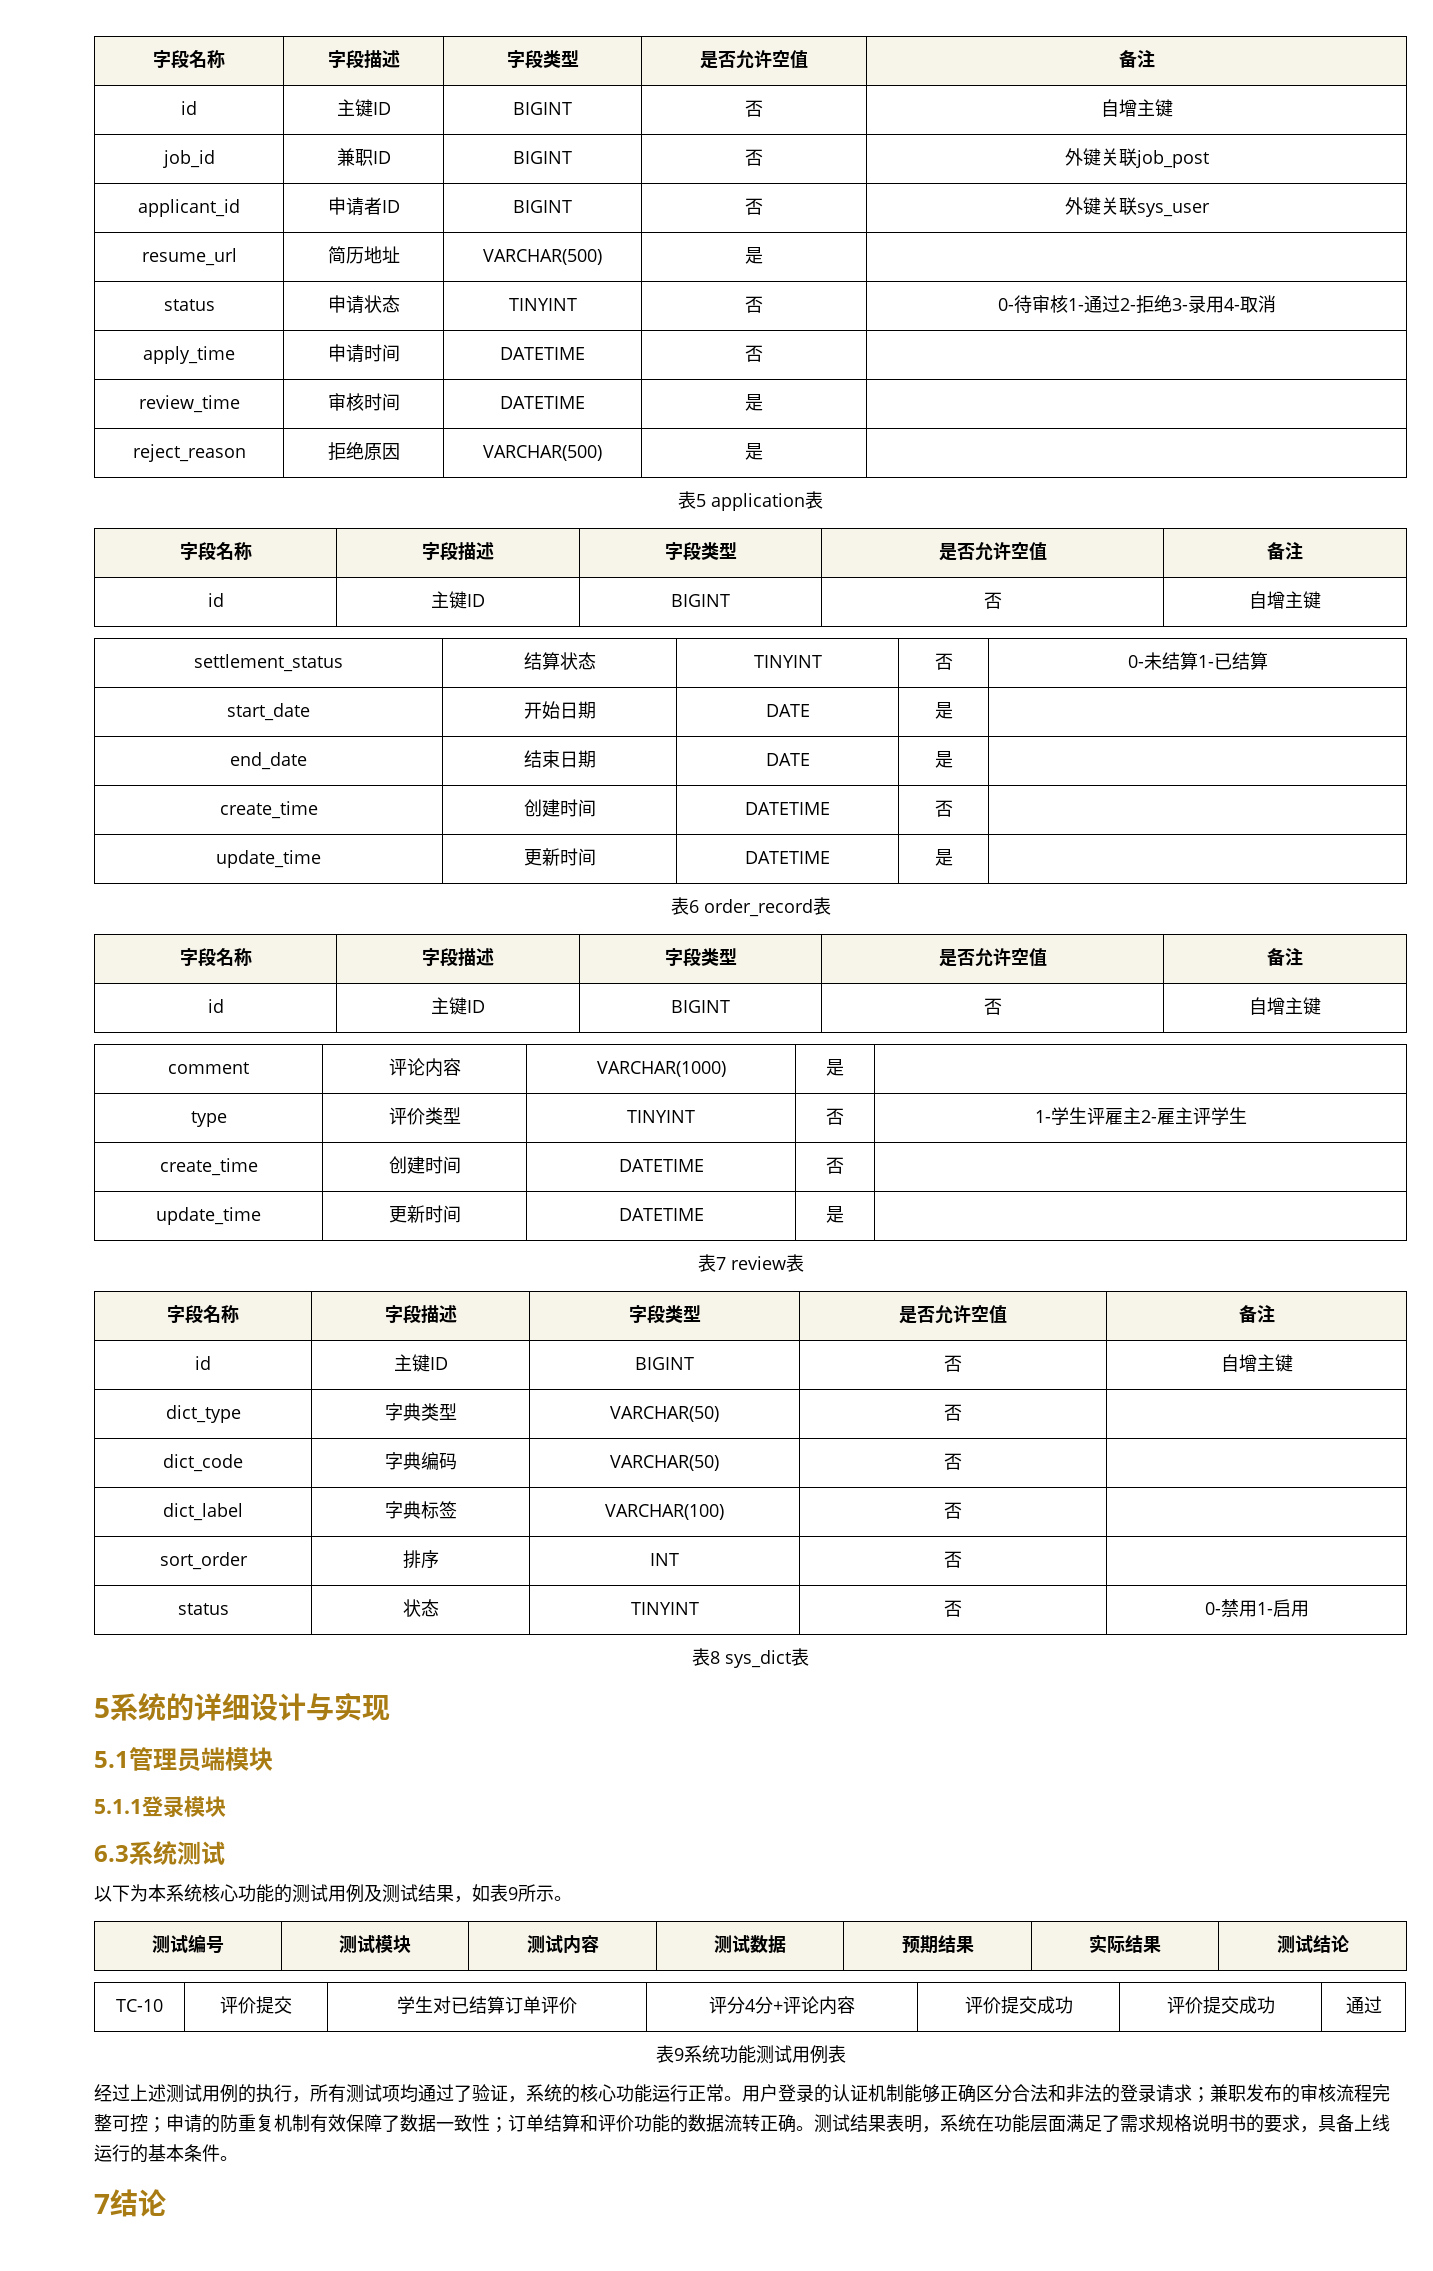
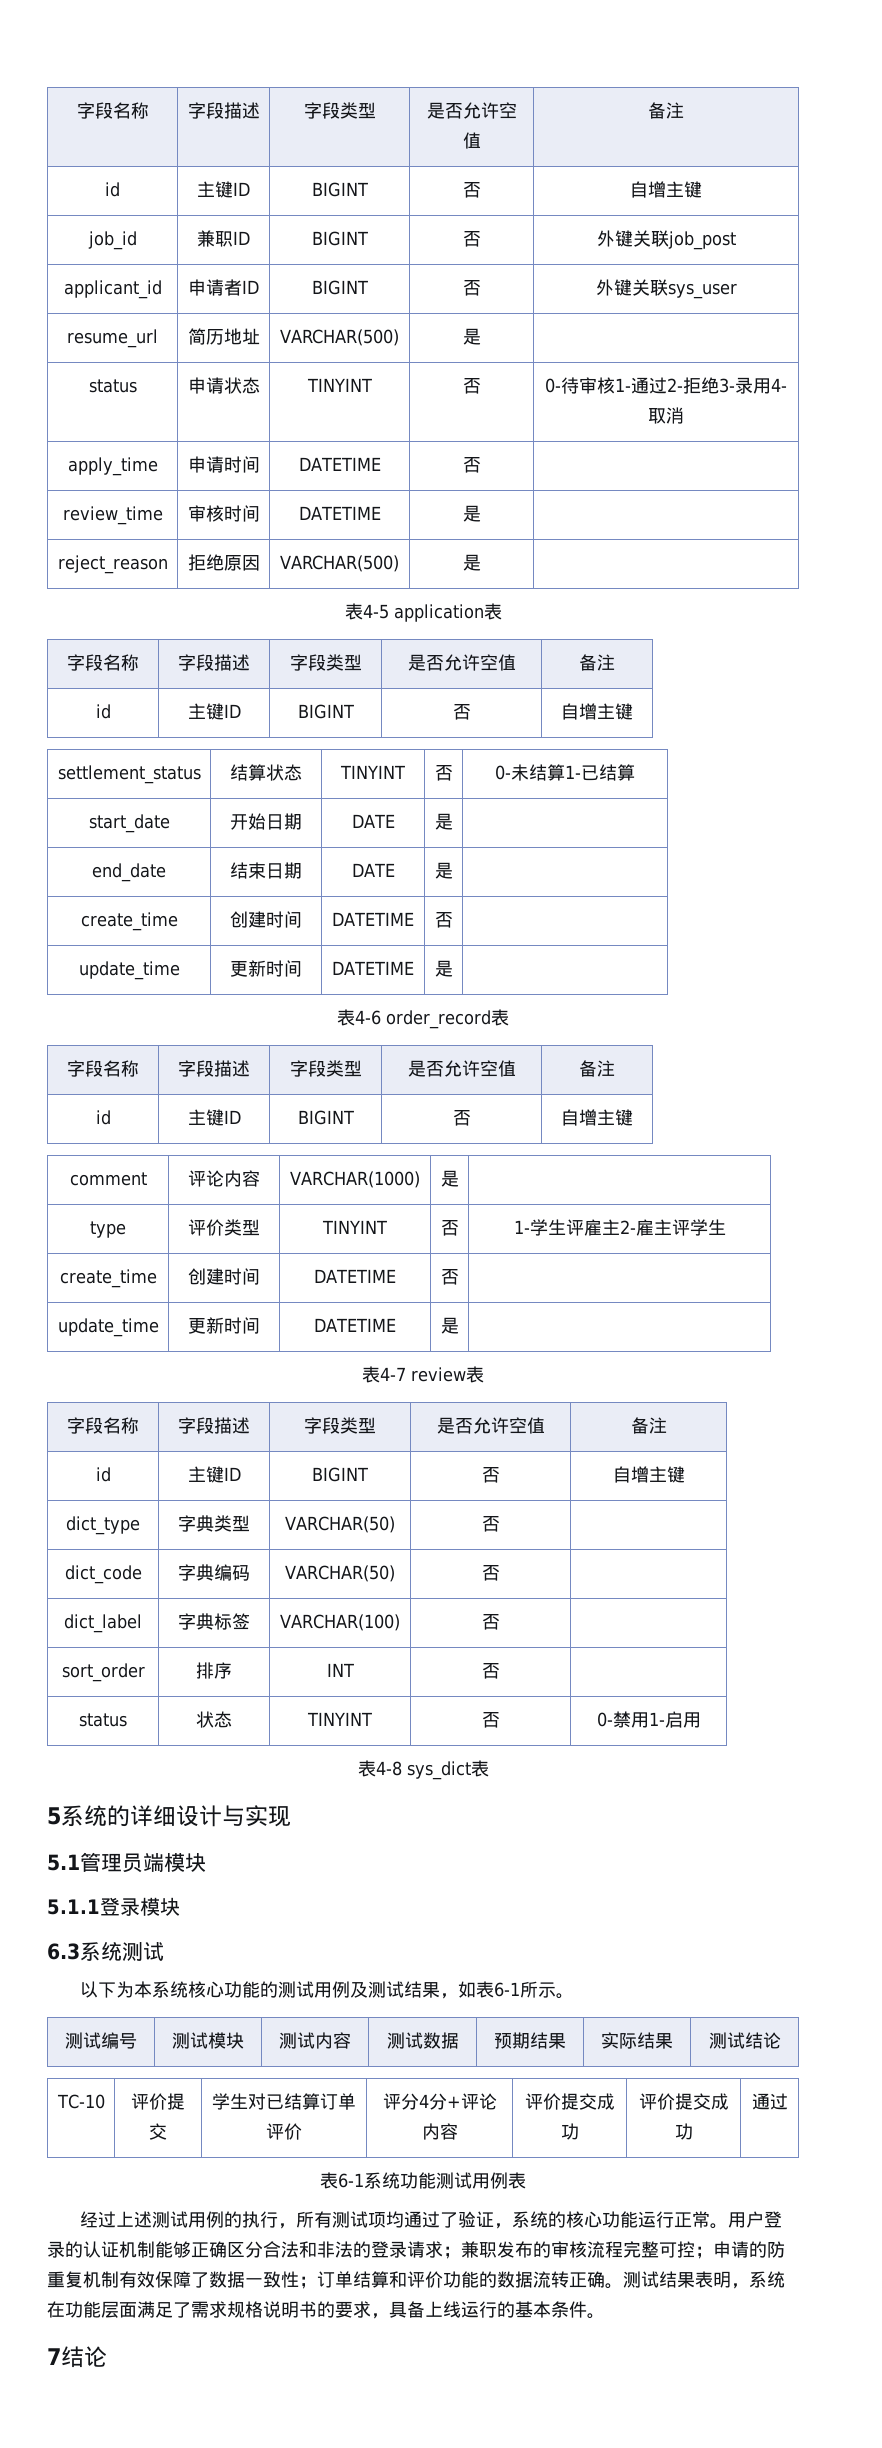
- 表5 application表
+ 表4-5 application表
- 表6 order_record表
+ 表4-6 order_record表
- 表7 review表
+ 表4-7 review表
- 表8 sys_dict表
+ 表4-8 sys_dict表
- 以下为本系统核心功能的测试用例及测试结果，如表9所示。
+ 以下为本系统核心功能的测试用例及测试结果，如表6-1所示。
- 表9系统功能测试用例表
+ 表6-1系统功能测试用例表

